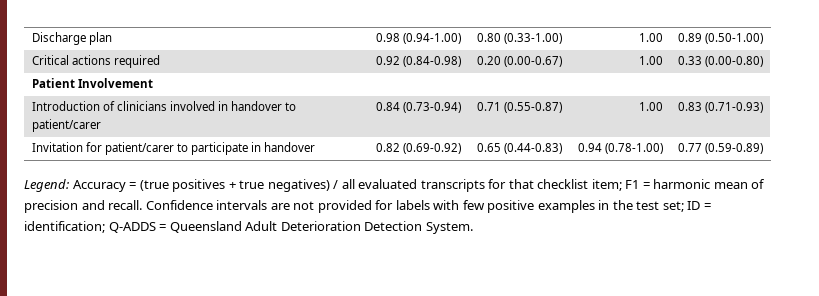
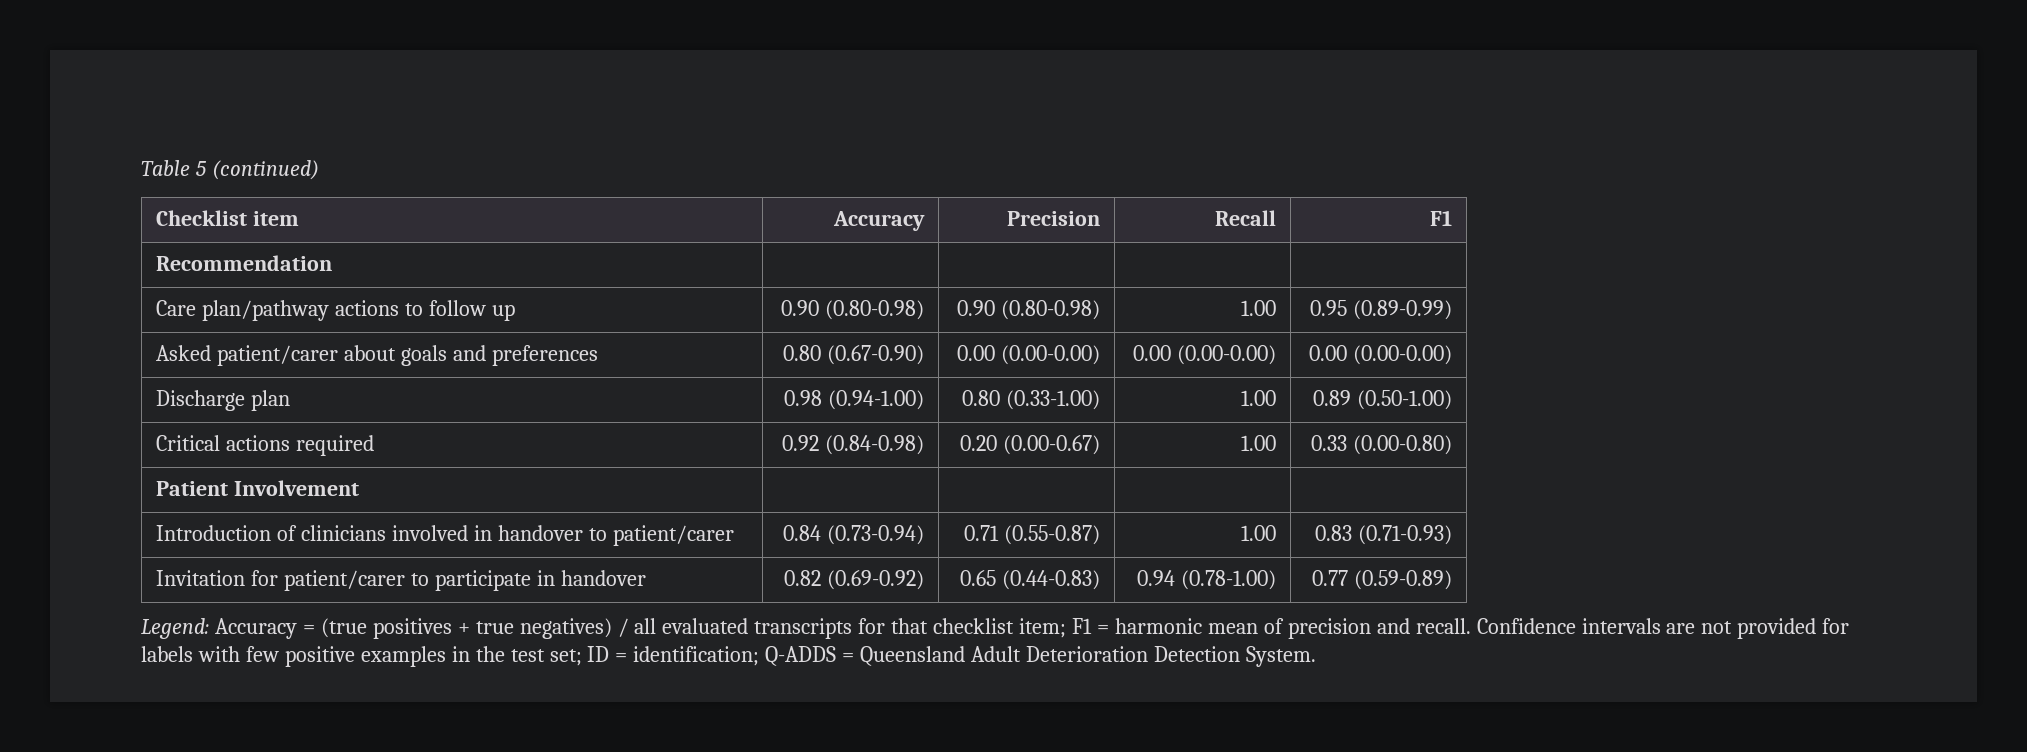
+ Table 5 (continued)
+ Checklist item | Accuracy | Precision | Recall | F1
+ Recommendation | | | |
+ Care plan/pathway actions to follow up | 0.90 (0.80-0.98) | 0.90 (0.80-0.98) | 1.00 | 0.95 (0.89-0.99)
+ Asked patient/carer about goals and preferences | 0.80 (0.67-0.90) | 0.00 (0.00-0.00) | 0.00 (0.00-0.00) | 0.00 (0.00-0.00)

